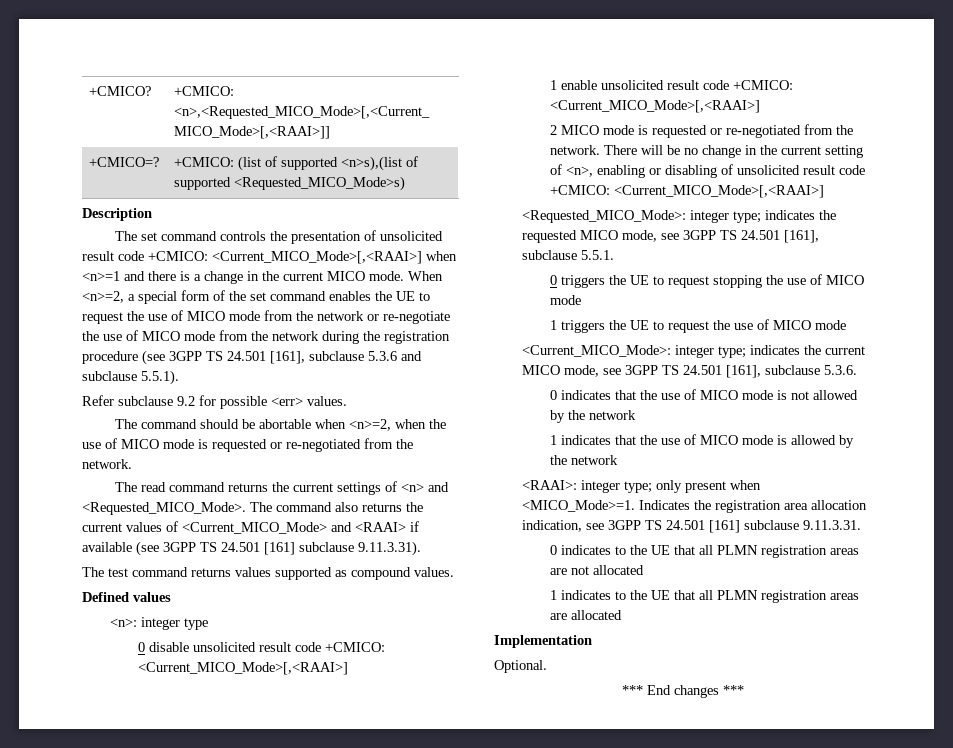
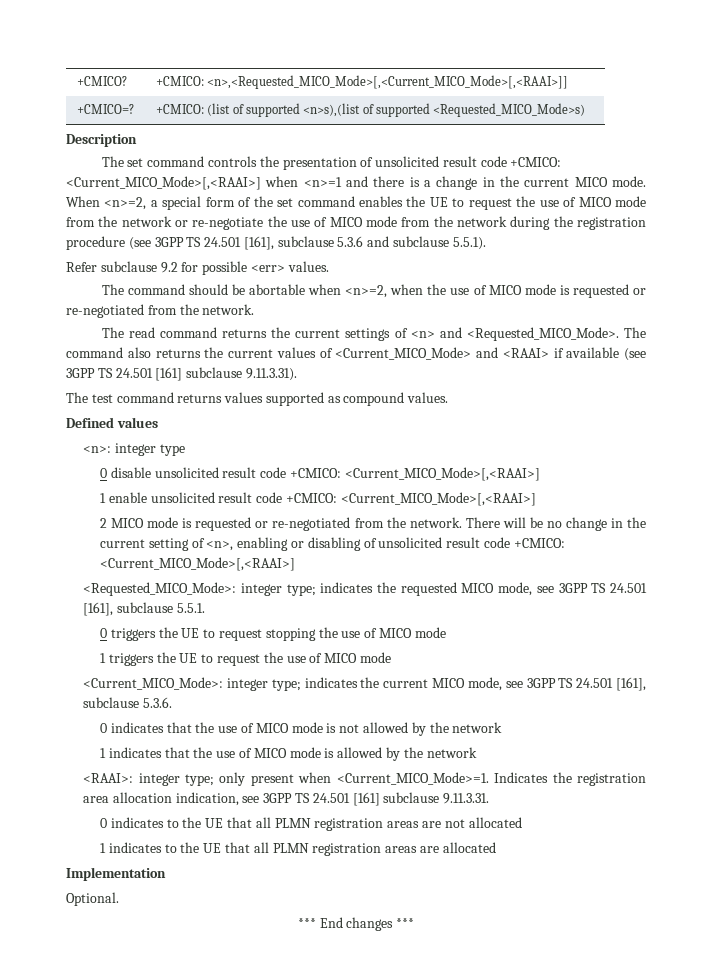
- <RAAI>: integer type; only present when <MICO_Mode>=1.
+ <RAAI>: integer type; only present when <Current_MICO_Mode>=1.

